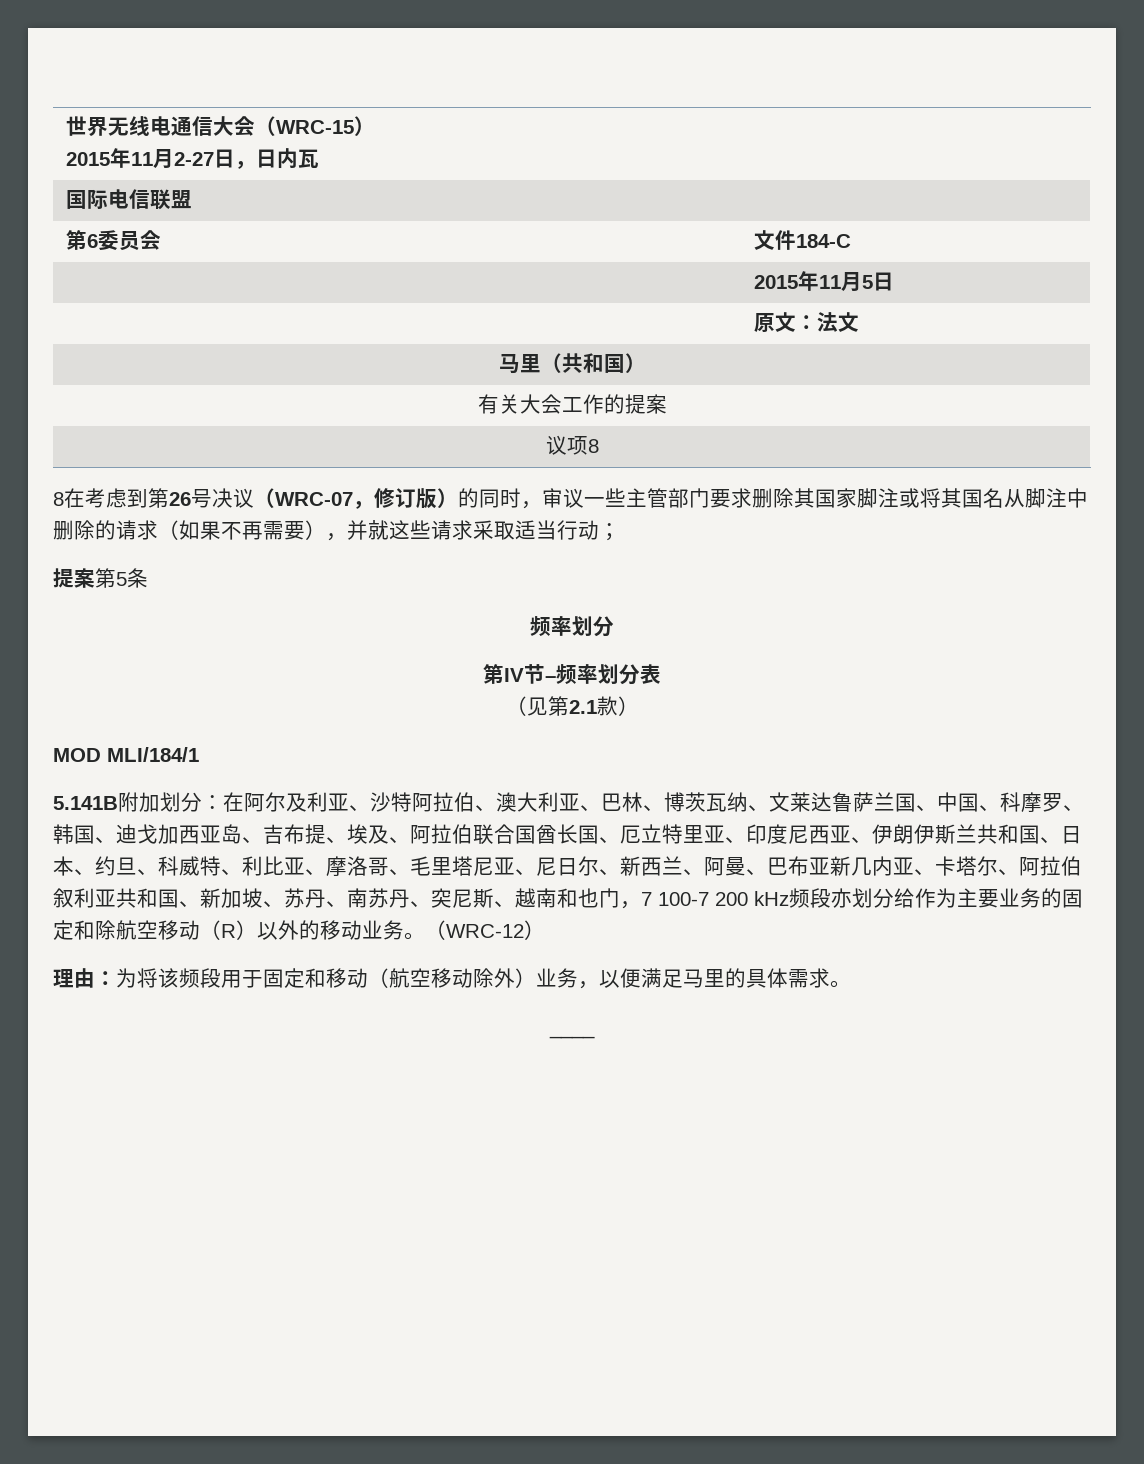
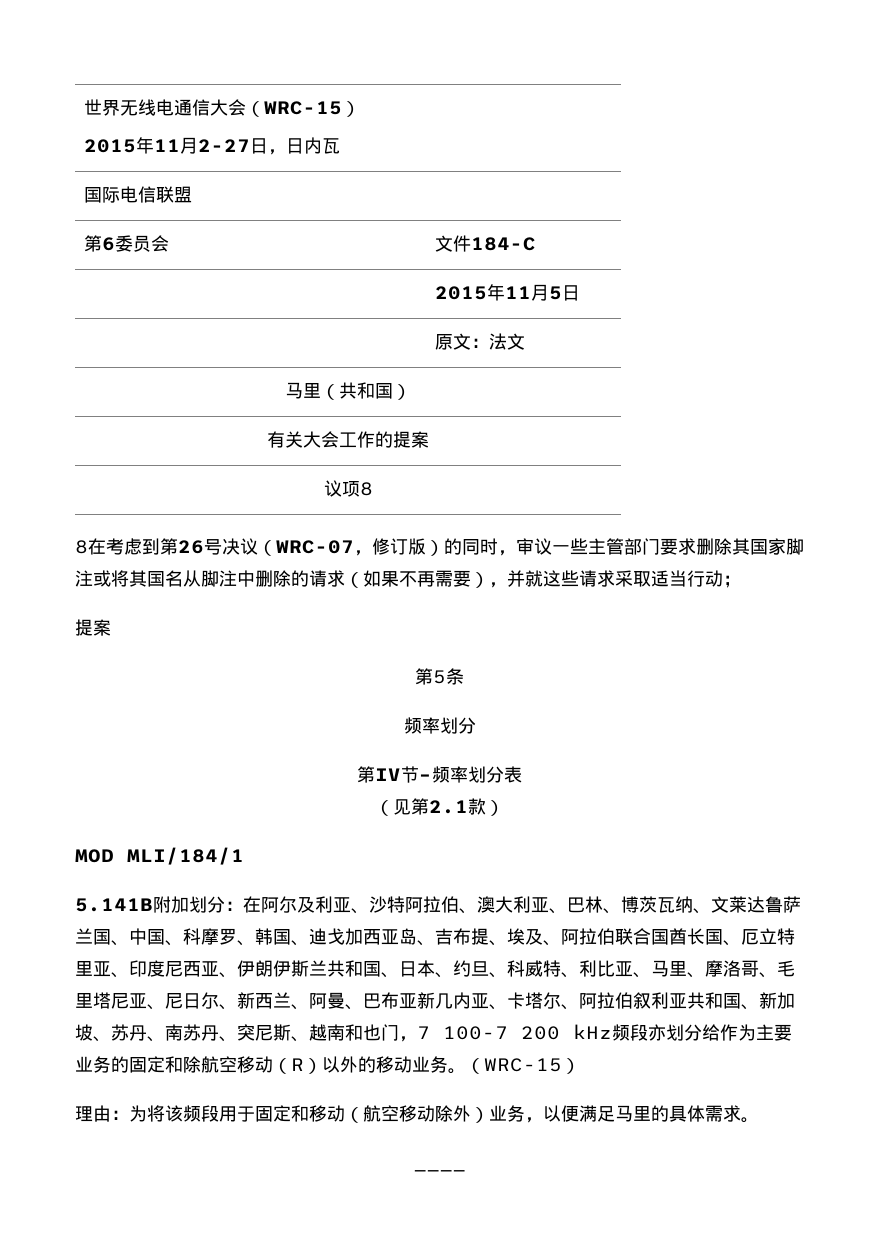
  8在考虑到第26号决议（WRC-07，修订版）的同时，审议一些主管部门要求删除其国家脚注或将其国名从脚注中删除的请求（如果不再需要），并就这些请求采取适当行动；
- 提案第5条
+ 提案
+ 第5条
- 在阿尔及利亚、沙特阿拉伯、澳大利亚、巴林、博茨瓦纳、文莱达鲁萨兰国、中国、科摩罗、韩国、迪戈加西亚岛、吉布提、埃及、阿拉伯联合国酋长国、厄立特里亚、印度尼西亚、伊朗伊斯兰共和国、日本、约旦、科威特、利比亚、摩洛哥、毛里塔尼亚、尼日尔、新西兰、阿曼、巴布亚新几内亚、卡塔尔、阿拉伯叙利亚共和国、新加坡、苏丹、南苏丹、突尼斯、越南和也门，7 100-7 200 kHz频段亦划分给作为主要业务的固定和除航空移动（R）以外的移动业务。（WRC-12）
+ 在阿尔及利亚、沙特阿拉伯、澳大利亚、巴林、博茨瓦纳、文莱达鲁萨兰国、中国、科摩罗、韩国、迪戈加西亚岛、吉布提、埃及、阿拉伯联合国酋长国、厄立特里亚、印度尼西亚、伊朗伊斯兰共和国、日本、约旦、科威特、利比亚、马里、摩洛哥、毛里塔尼亚、尼日尔、新西兰、阿曼、巴布亚新几内亚、卡塔尔、阿拉伯叙利亚共和国、新加坡、苏丹、南苏丹、突尼斯、越南和也门，7 100-7 200 kHz频段亦划分给作为主要业务的固定和除航空移动（R）以外的移动业务。（WRC-15）

